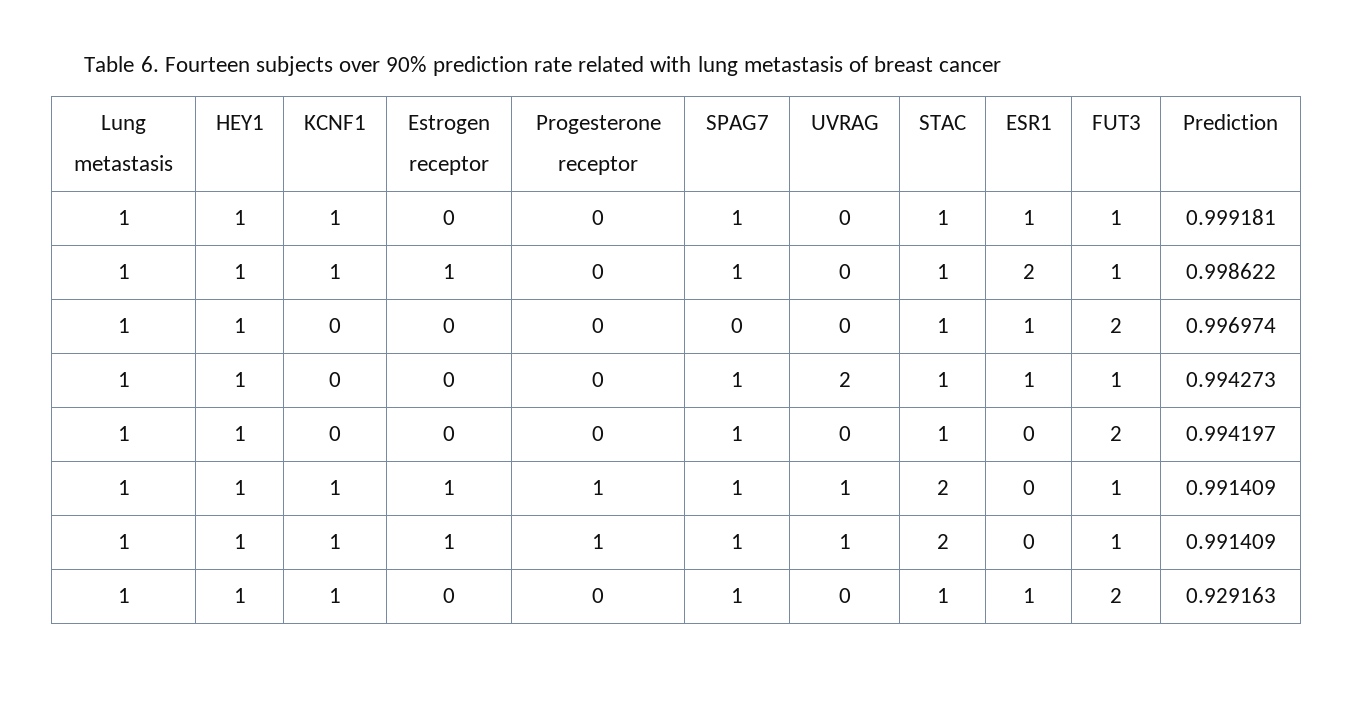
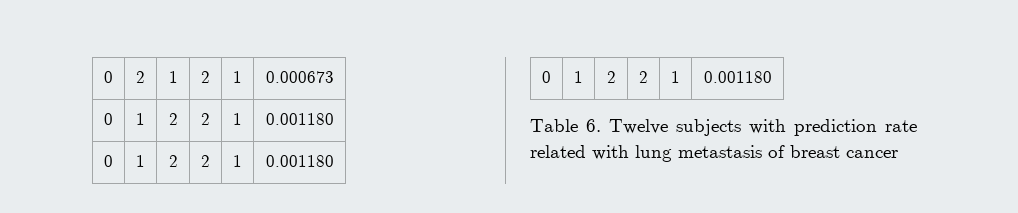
- Table 6. Fourteen subjects over 90% prediction rate related with lung metastasis of breast cancer
+ 0 | 2 | 1 | 2 | 1 | 0.000673
+ 0 | 1 | 2 | 2 | 1 | 0.001180
+ 0 | 1 | 2 | 2 | 1 | 0.001180
+ 0 | 1 | 2 | 2 | 1 | 0.001180
+ Table 6. Twelve subjects with prediction rate related with lung metastasis of breast cancer
- Lung
- metastasis | HEY1 | KCNF1 | Estrogen
- receptor | Progesterone
- receptor | SPAG7 | UVRAG | STAC | ESR1 | FUT3 | Prediction
- 1 | 1 | 1 | 0 | 0 | 1 | 0 | 1 | 1 | 1 | 0.999181
- 1 | 1 | 1 | 1 | 0 | 1 | 0 | 1 | 2 | 1 | 0.998622
- 1 | 1 | 0 | 0 | 0 | 0 | 0 | 1 | 1 | 2 | 0.996974
- 1 | 1 | 0 | 0 | 0 | 1 | 2 | 1 | 1 | 1 | 0.994273
- 1 | 1 | 0 | 0 | 0 | 1 | 0 | 1 | 0 | 2 | 0.994197
- 1 | 1 | 1 | 1 | 1 | 1 | 1 | 2 | 0 | 1 | 0.991409
- 1 | 1 | 1 | 1 | 1 | 1 | 1 | 2 | 0 | 1 | 0.991409
- 1 | 1 | 1 | 0 | 0 | 1 | 0 | 1 | 1 | 2 | 0.929163

